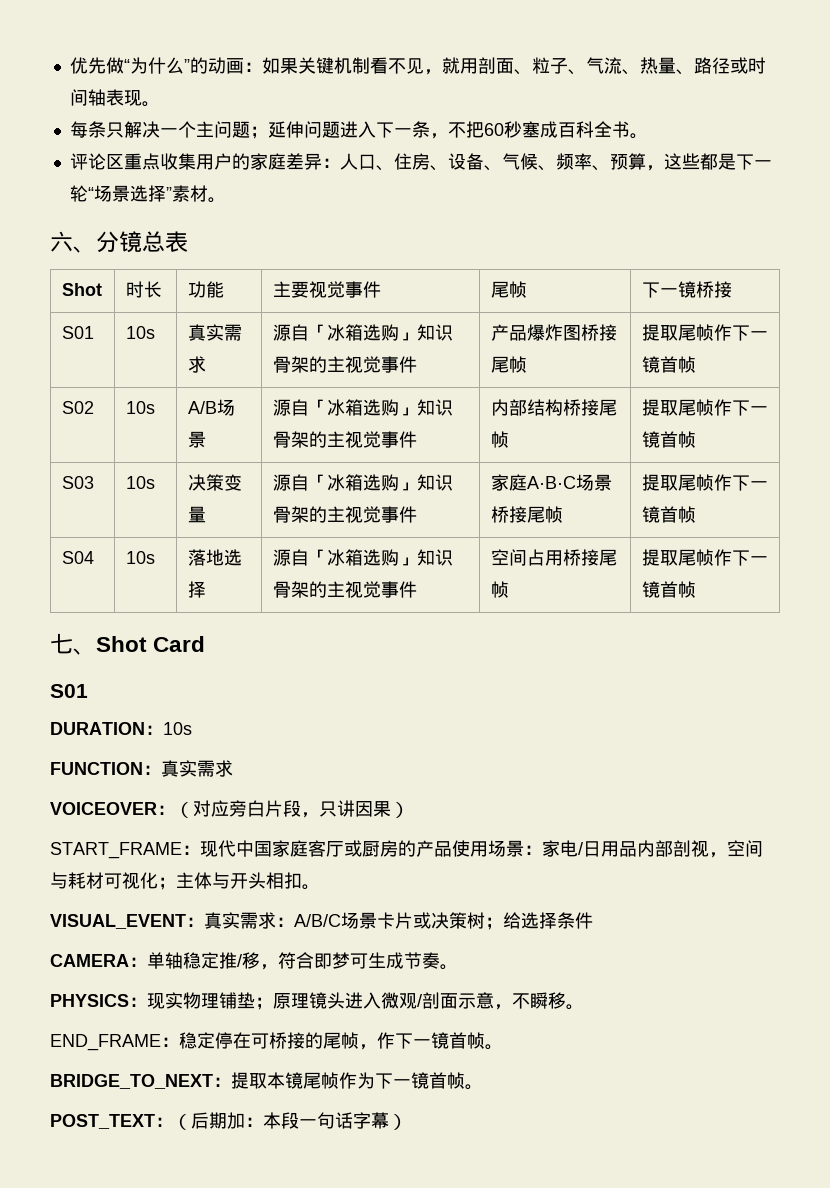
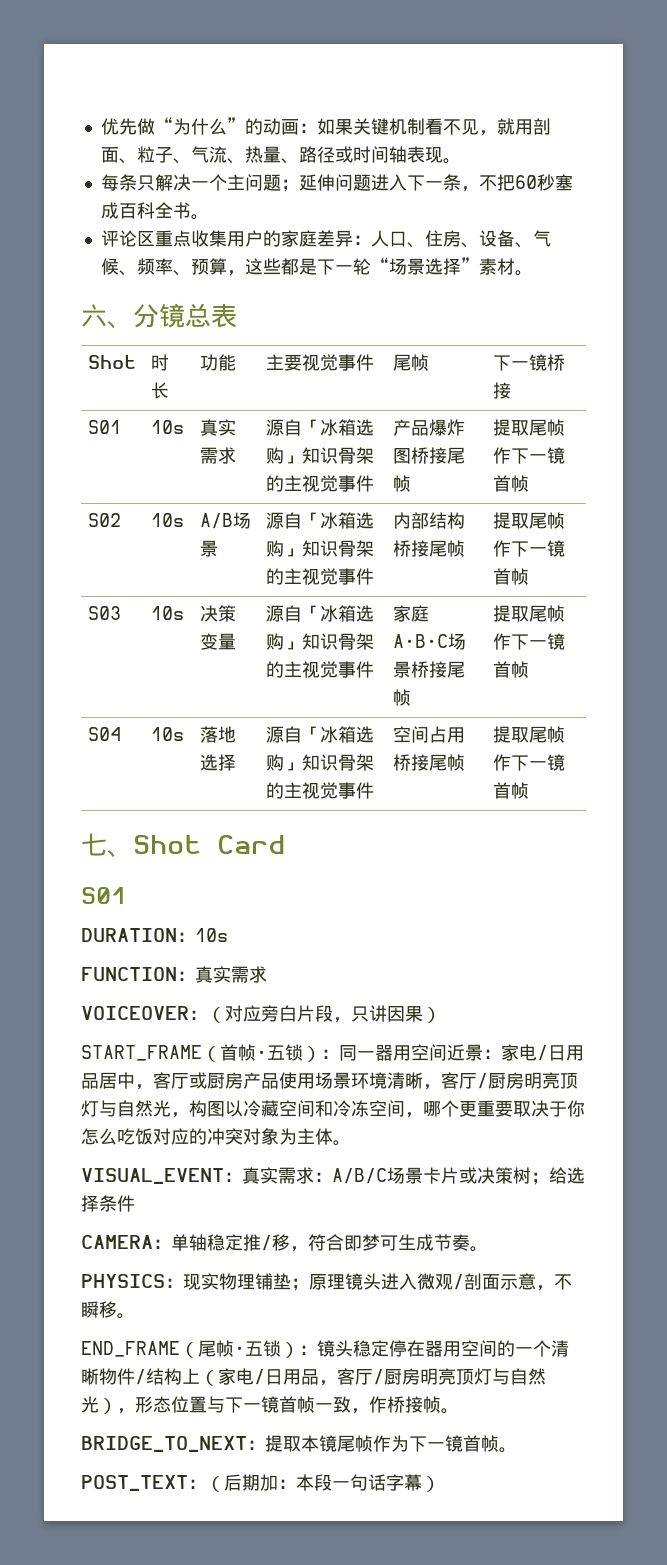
- START_FRAME：现代中国家庭客厅或厨房的产品使用场景：家电/日用品内部剖视，空间与耗材可视化；主体与开头相扣。
+ START_FRAME（首帧·五锁）：同一器用空间近景：家电/日用品居中，客厅或厨房产品使用场景环境清晰，客厅/厨房明亮顶灯与自然光，构图以冷藏空间和冷冻空间，哪个更重要取决于你怎么吃饭对应的冲突对象为主体。
- END_FRAME：稳定停在可桥接的尾帧，作下一镜首帧。
+ END_FRAME（尾帧·五锁）：镜头稳定停在器用空间的一个清晰物件/结构上（家电/日用品，客厅/厨房明亮顶灯与自然光），形态位置与下一镜首帧一致，作桥接帧。

